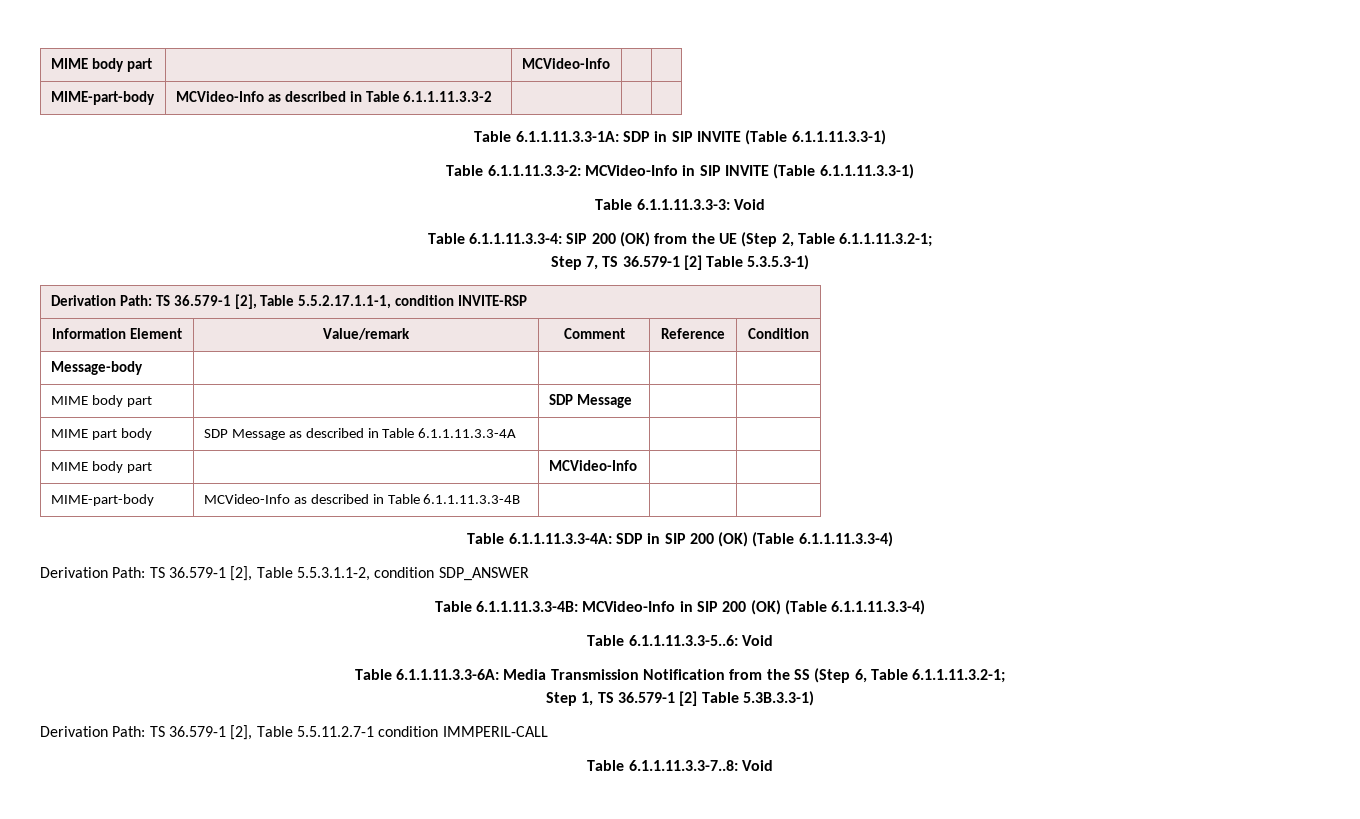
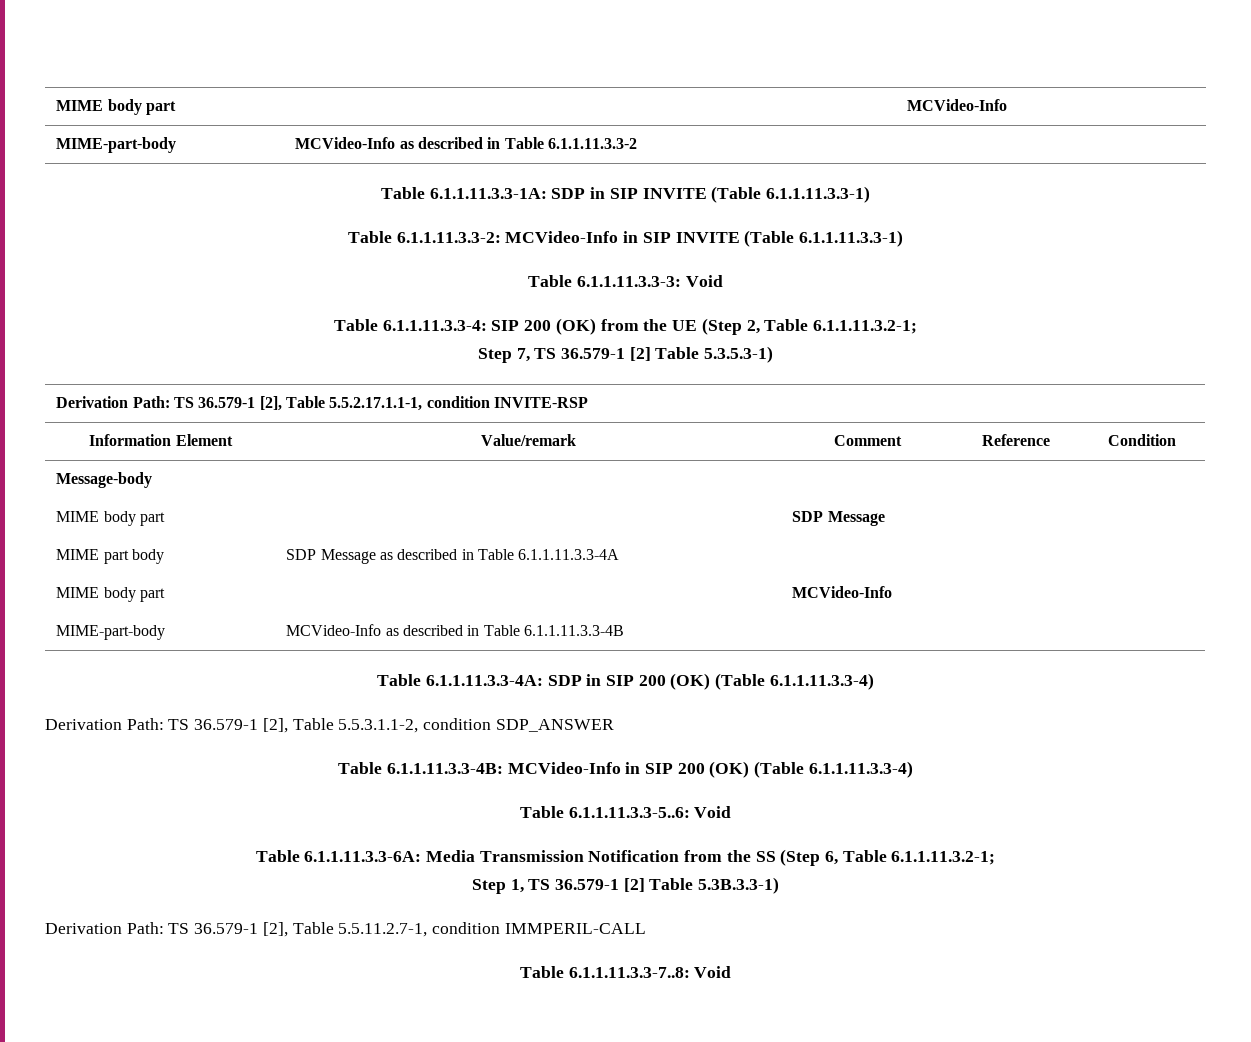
- Derivation Path: TS 36.579-1 [2], Table 5.5.11.2.7-1 condition IMMPERIL-CALL
+ Derivation Path: TS 36.579-1 [2], Table 5.5.11.2.7-1, condition IMMPERIL-CALL

